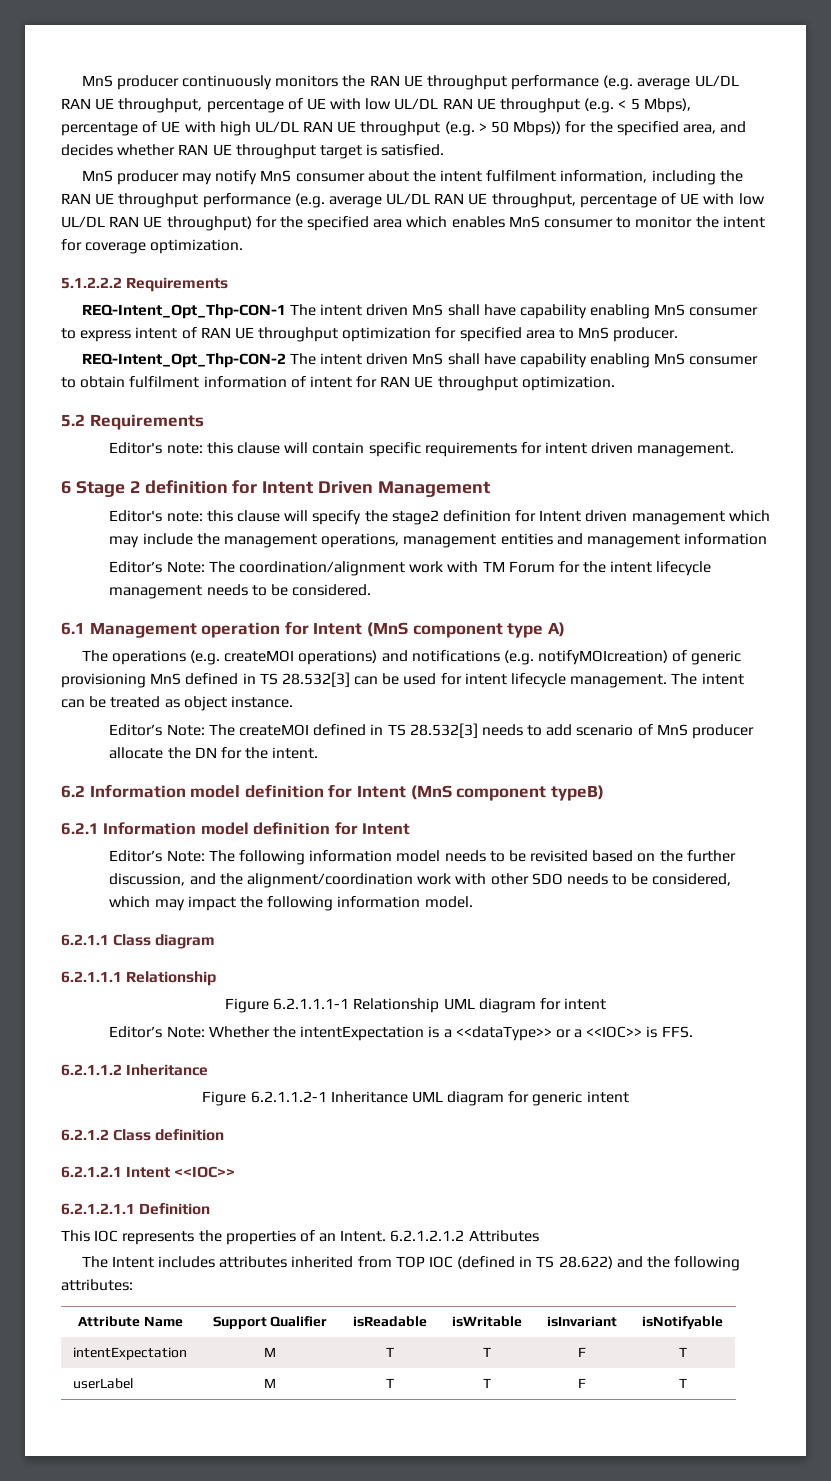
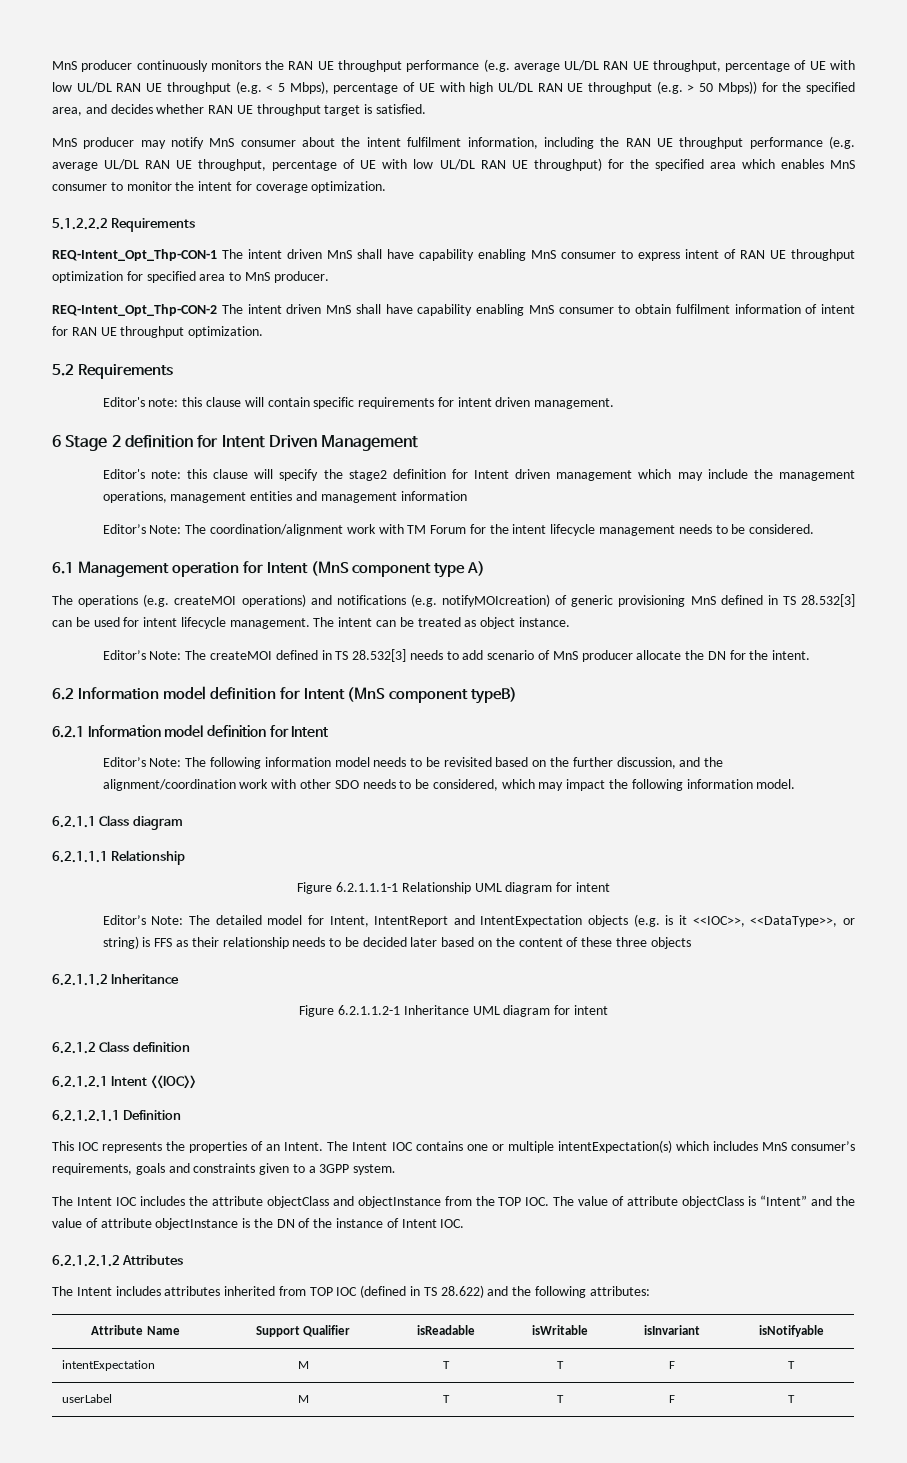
- Editor’s Note: Whether the intentExpectation is a <<dataType>> or a <<IOC>> is FFS.
+ Editor’s Note: The detailed model for Intent, IntentReport and IntentExpectation objects (e.g. is it <<IOC>>, <<DataType>>, or string) is FFS as their relationship needs to be decided later based on the content of these three objects
- Figure 6.2.1.1.2-1 Inheritance UML diagram for generic intent
+ Figure 6.2.1.1.2-1 Inheritance UML diagram for intent
- This IOC represents the properties of an Intent. 6.2.1.2.1.2 Attributes
+ This IOC represents the properties of an Intent. The Intent IOC contains one or multiple intentExpectation(s) which includes MnS consumer’s requirements, goals and constraints given to a 3GPP system.
+ The Intent IOC includes the attribute objectClass and objectInstance from the TOP IOC. The value of attribute objectClass is “Intent” and the value of attribute objectInstance is the DN of the instance of Intent IOC.
+ 6.2.1.2.1.2 Attributes

